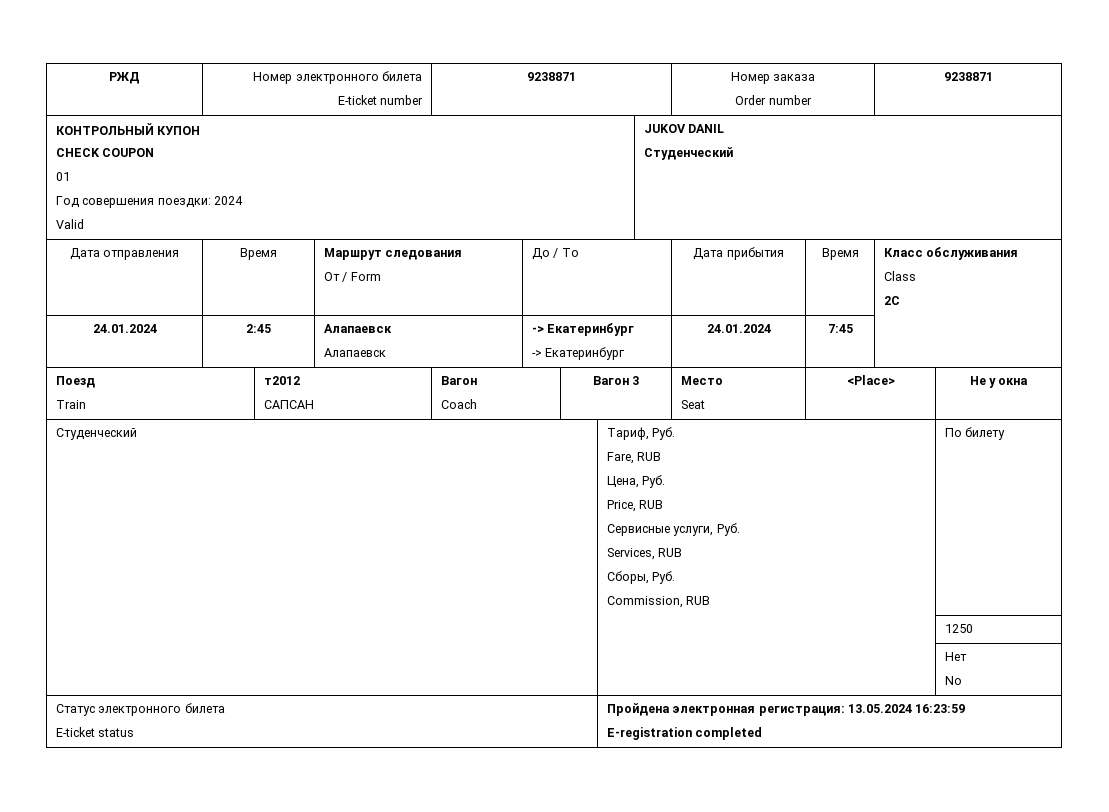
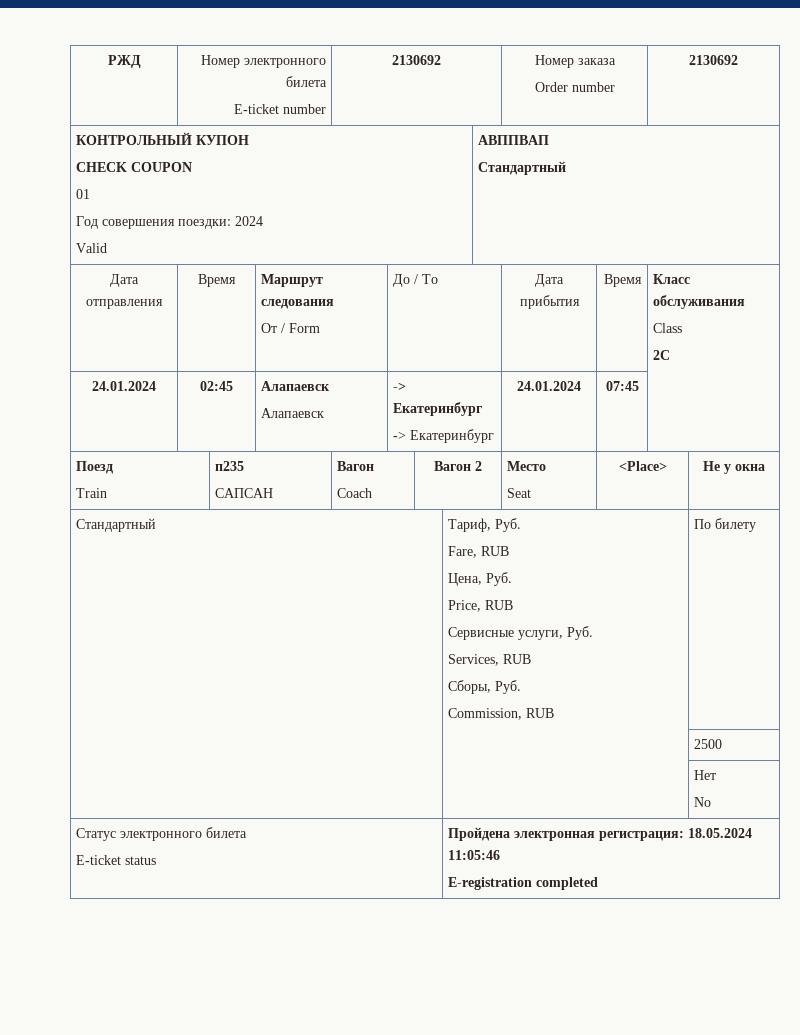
  РЖД | Номер электронного билета
- E-ticket number | 9238871 | Номер заказа
- Order number | 9238871
+ E-ticket number | 2130692 | Номер заказа
+ Order number | 2130692
  КОНТРОЛЬНЫЙ КУПОН
  CHECK COUPON
  01
  Год совершения поездки: 2024
- Valid | JUKOV DANIL
- Студенческий
+ Valid | АВППВАП
+ Стандартный
- 24.01.2024 | 2:45 | Алапаевск
+ 24.01.2024 | 02:45 | Алапаевск
  Алапаевск | -> Екатеринбург
- -> Екатеринбург | 24.01.2024 | 7:45 |
+ -> Екатеринбург | 24.01.2024 | 07:45 |
  Поезд
- Train | т2012
+ Train | п235
  САПСАН | Вагон
- Coach | Вагон 3 | Место
+ Coach | Вагон 2 | Место
- Студенческий | Тариф, Руб.
+ Стандартный | Тариф, Руб.
- | | 1250
+ | | 2500
  Статус электронного билета
- E-ticket status | Пройдена электронная регистрация: 13.05.2024 16:23:59
+ E-ticket status | Пройдена электронная регистрация: 18.05.2024 11:05:46

